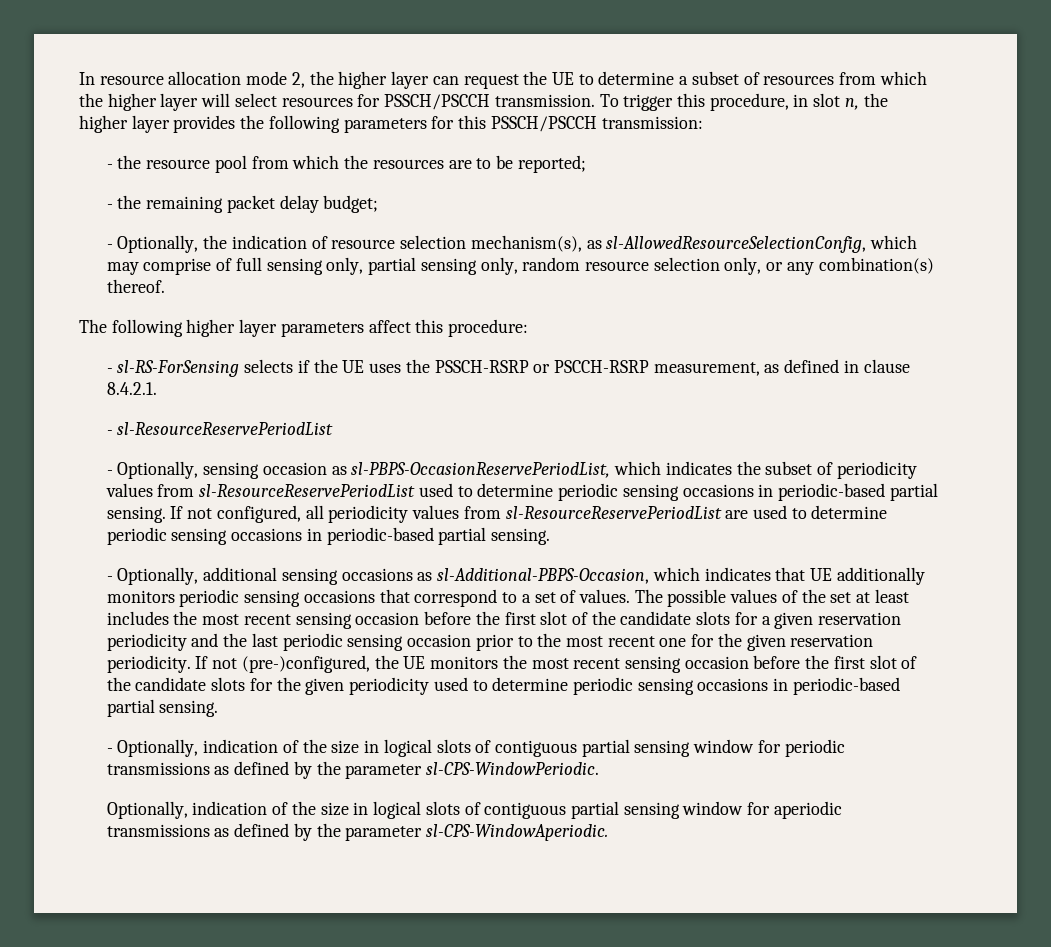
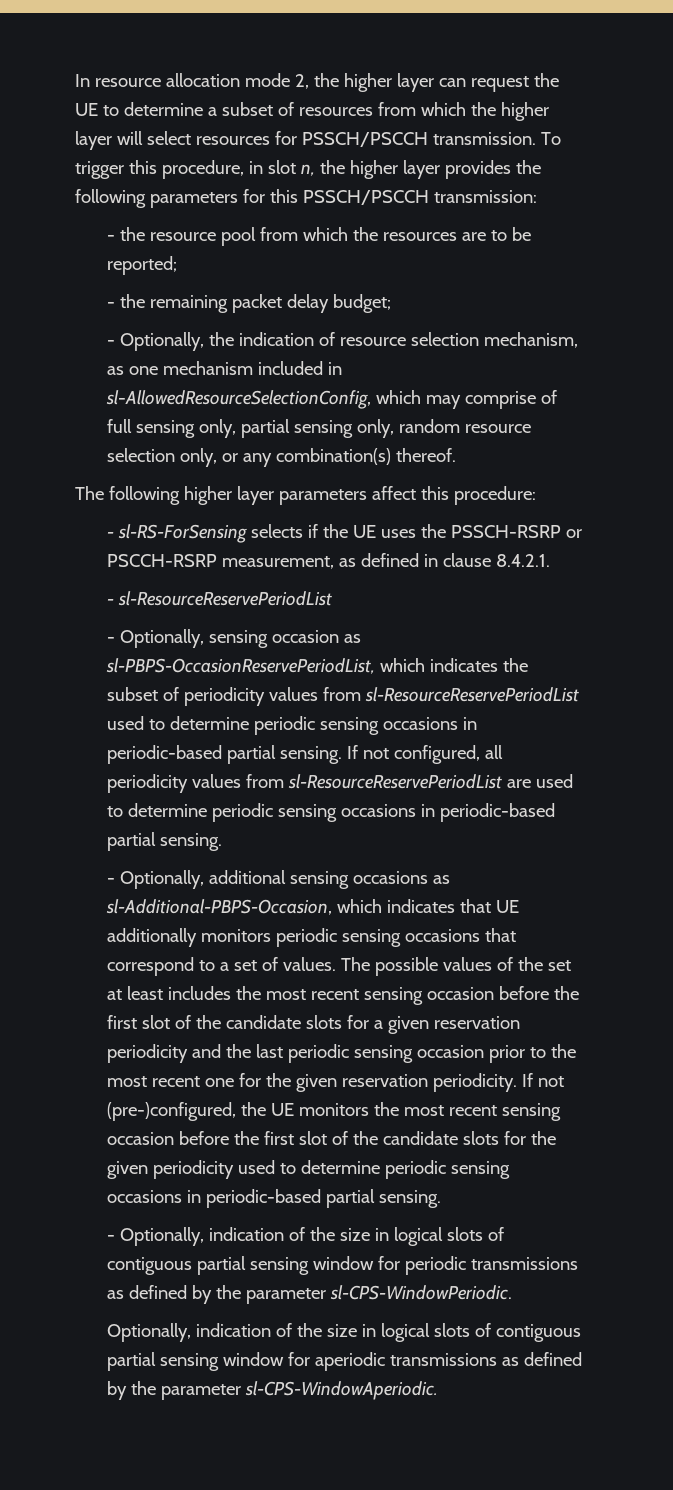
- - Optionally, the indication of resource selection mechanism(s), as sl-AllowedResourceSelectionConfig, which may comprise of full sensing only, partial sensing only, random resource selection only, or any combination(s) thereof.
+ - Optionally, the indication of resource selection mechanism, as one mechanism included in sl-AllowedResourceSelectionConfig, which may comprise of full sensing only, partial sensing only, random resource selection only, or any combination(s) thereof.

